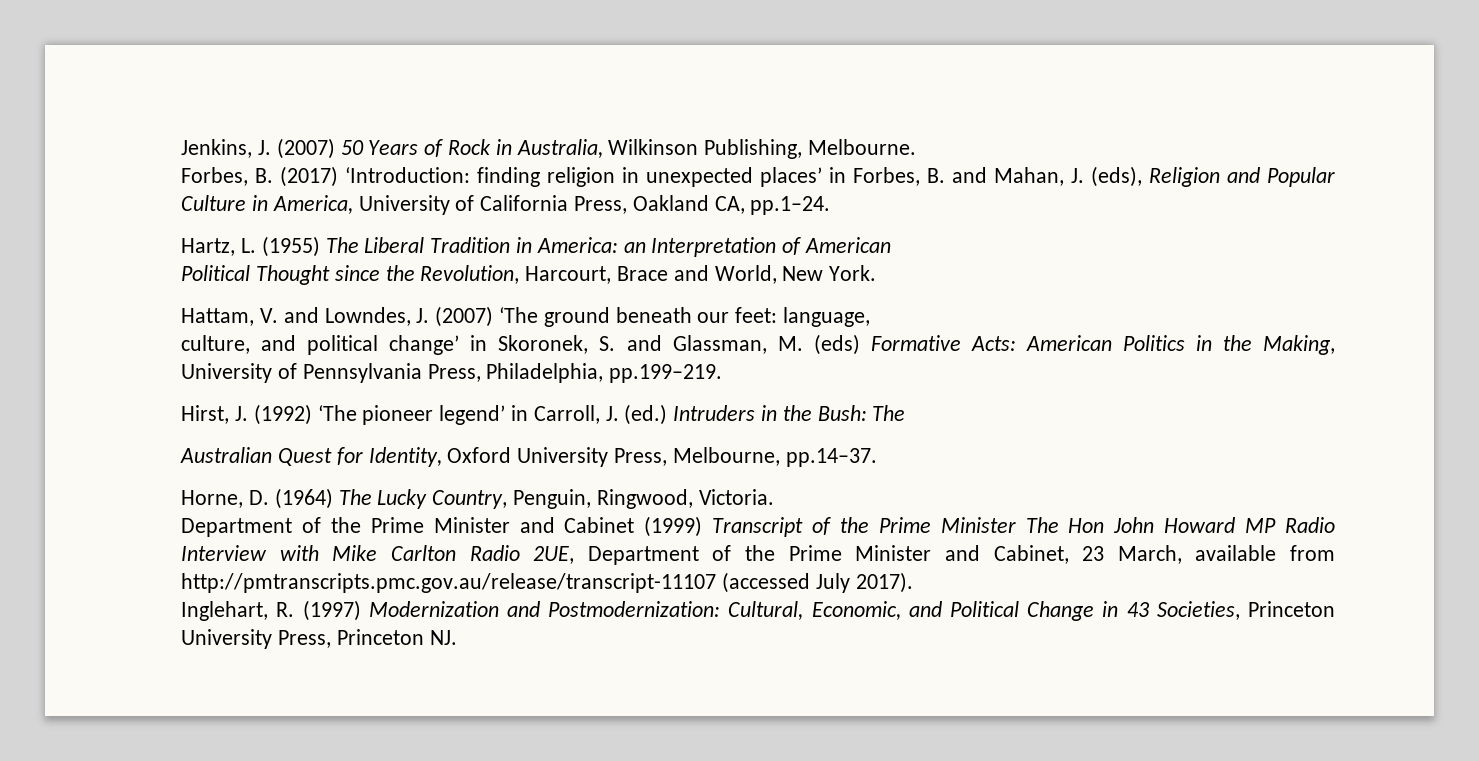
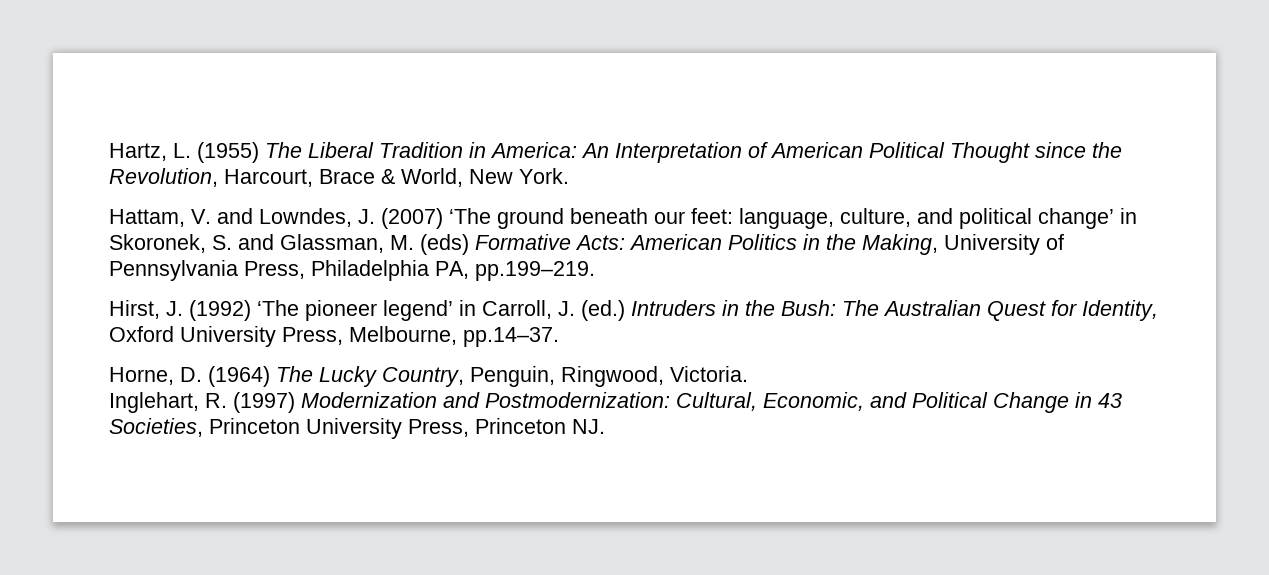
- Jenkins, J. (2007) 50 Years of Rock in Australia, Wilkinson Publishing, Melbourne.
- Forbes, B. (2017) ‘Introduction: finding religion in unexpected places’ in Forbes, B. and Mahan, J. (eds), Religion and Popular Culture in America, University of California Press, Oakland CA, pp.1–24.
- Hartz, L. (1955) The Liberal Tradition in America: an Interpretation of American
- Political Thought since the Revolution, Harcourt, Brace and World, New York.
+ Hartz, L. (1955) The Liberal Tradition in America: An Interpretation of American Political Thought since the Revolution, Harcourt, Brace & World, New York.
- Hattam, V. and Lowndes, J. (2007) ‘The ground beneath our feet: language,
- culture, and political change’ in Skoronek, S. and Glassman, M. (eds) Formative Acts: American Politics in the Making, University of Pennsylvania Press, Philadelphia, pp.199–219.
+ Hattam, V. and Lowndes, J. (2007) ‘The ground beneath our feet: language, culture, and political change’ in Skoronek, S. and Glassman, M. (eds) Formative Acts: American Politics in the Making, University of Pennsylvania Press, Philadelphia PA, pp.199–219.
- Hirst, J. (1992) ‘The pioneer legend’ in Carroll, J. (ed.) Intruders in the Bush: The
- Australian Quest for Identity, Oxford University Press, Melbourne, pp.14–37.
+ Hirst, J. (1992) ‘The pioneer legend’ in Carroll, J. (ed.) Intruders in the Bush: The Australian Quest for Identity, Oxford University Press, Melbourne, pp.14–37.
- Department of the Prime Minister and Cabinet (1999) Transcript of the Prime Minister The Hon John Howard MP Radio Interview with Mike Carlton Radio 2UE, Department of the Prime Minister and Cabinet, 23 March, available from http://pmtranscripts.pmc.gov.au/release/transcript-11107 (accessed July 2017).

